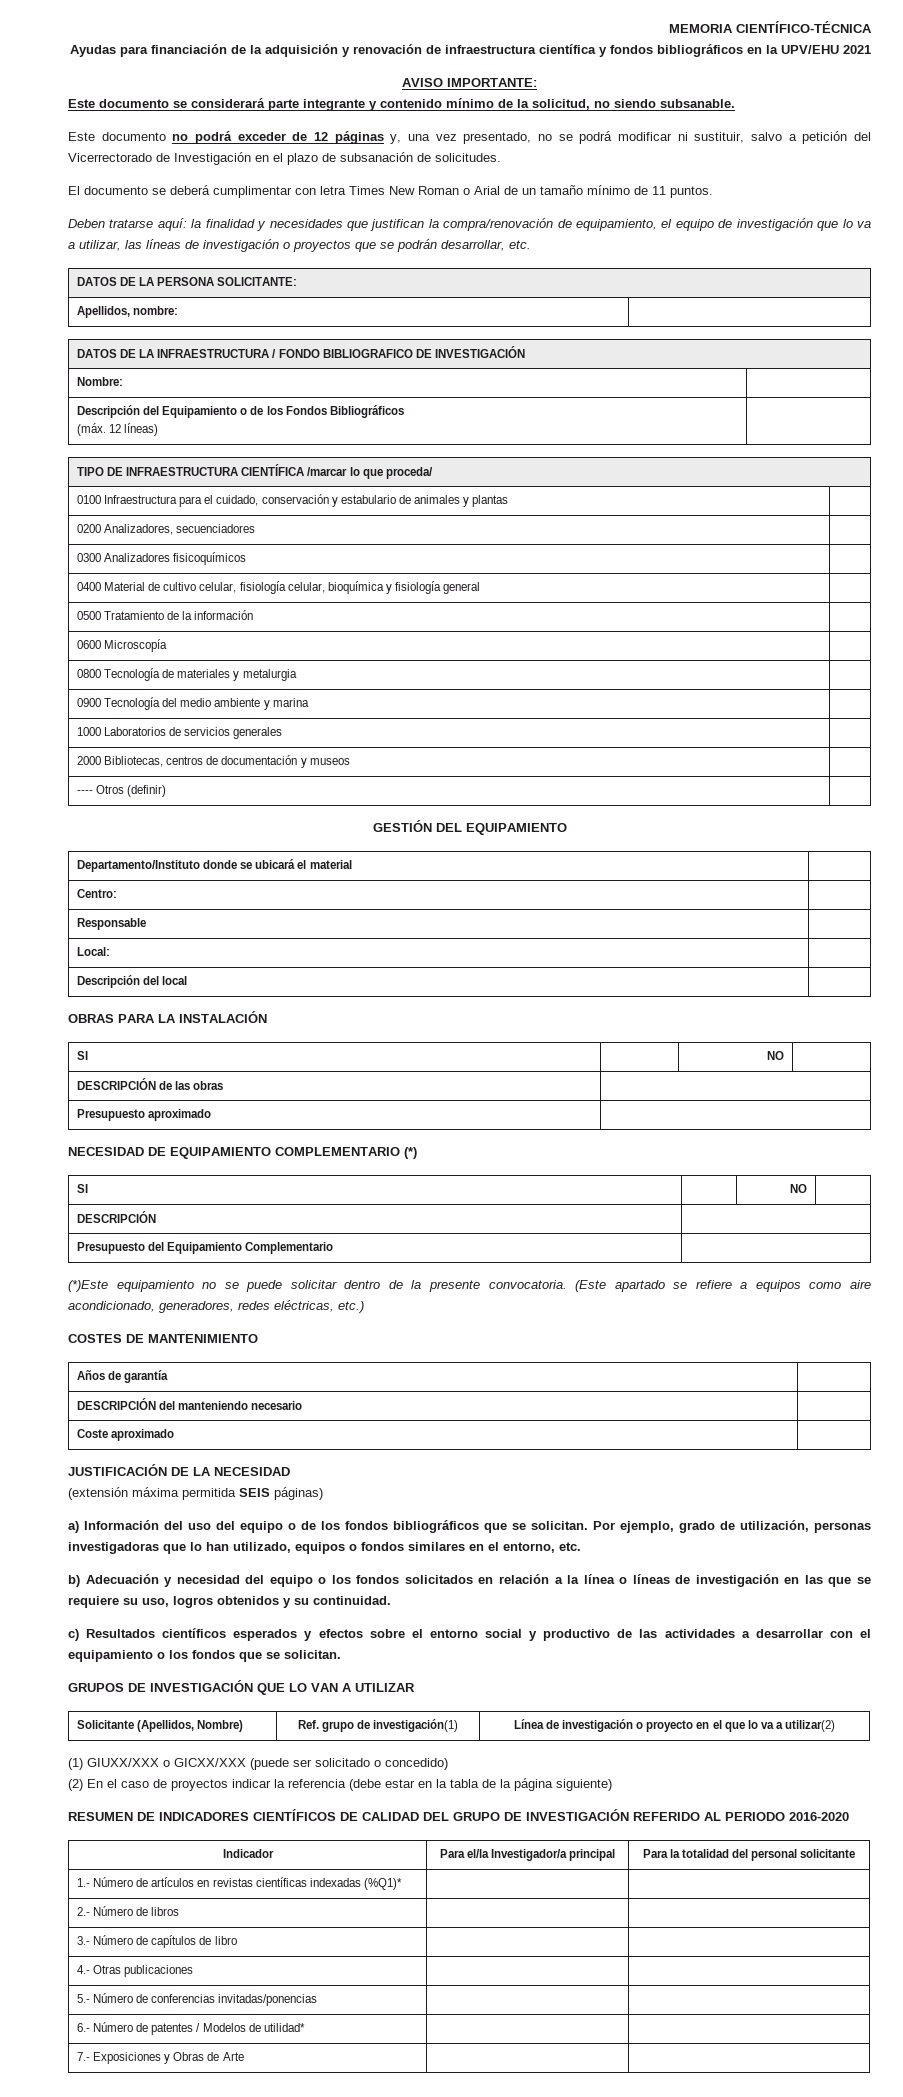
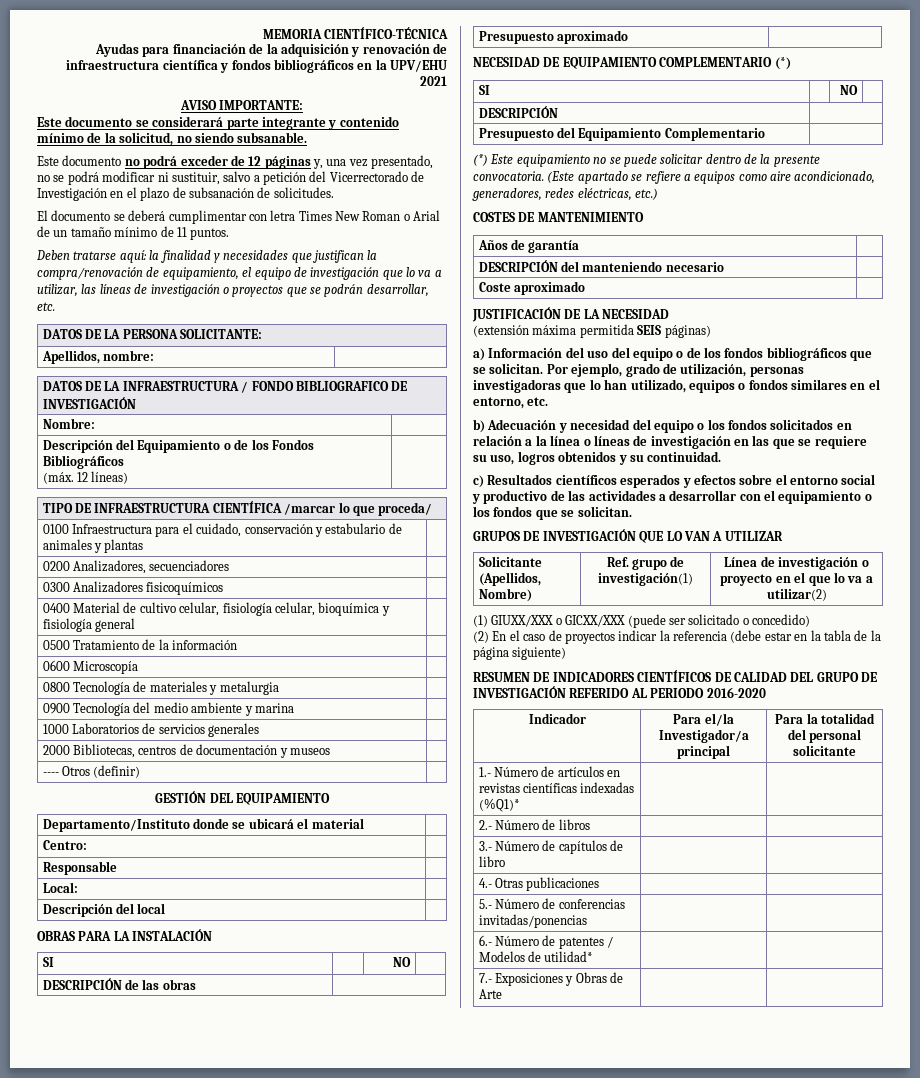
- (*)Este equipamiento no se puede solicitar dentro de la presente convocatoria.
+ (*) Este equipamiento no se puede solicitar dentro de la presente convocatoria.

